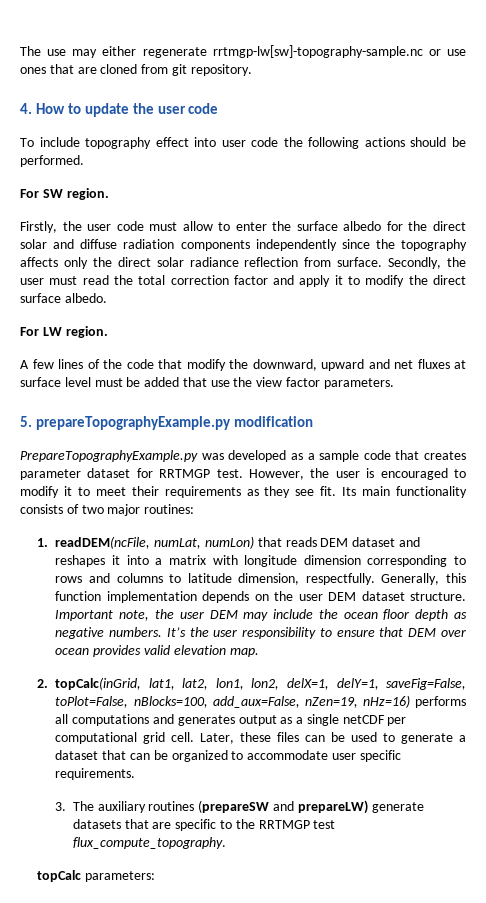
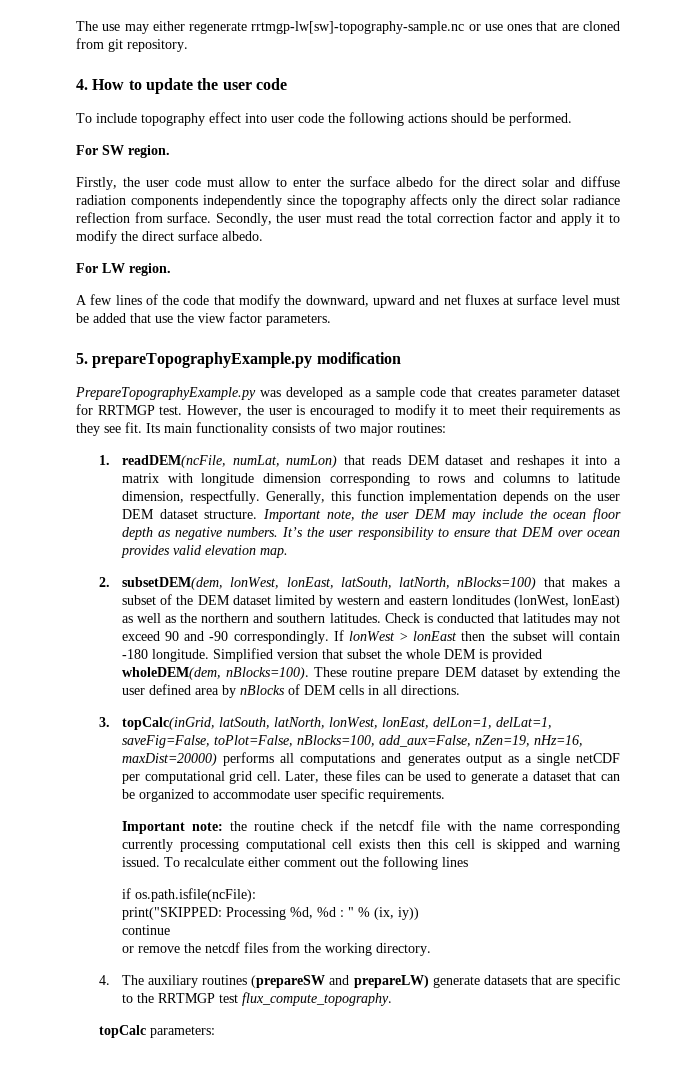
- 2. topCalc(inGrid, lat1, lat2, lon1, lon2, delX=1, delY=1, saveFig=False, toPlot=False, nBlocks=100, add_aux=False, nZen=19, nHz=16) performs all computations and generates output as a single netCDF per computational grid cell.
+ 2. subsetDEM(dem, lonWest, lonEast, latSouth, latNorth, nBlocks=100) that makes a subset of the DEM dataset limited by western and eastern londitudes (lonWest, lonEast) as well as the northern and southern latitudes. Check is conducted that latitudes may not exceed 90 and -90 correspondingly. If lonWest > lonEast then the subset will contain -180 longitude. Simplified version that subset the whole DEM is provided wholeDEM(dem, nBlocks=100). These routine prepare DEM dataset by extending the user defined area by nBlocks of DEM cells in all directions.
+ 3. topCalc(inGrid, latSouth, latNorth, lonWest, lonEast, delLon=1, delLat=1, saveFig=False, toPlot=False, nBlocks=100, add_aux=False, nZen=19, nHz=16, maxDist=20000) performs all computations and generates output as a single netCDF per computational grid cell.
- 3. The auxiliary routines (prepareSW and prepareLW) generate datasets that are specific to the RRTMGP test flux_compute_topography.
+ Important note: the routine check if the netcdf file with the name corresponding currently processing computational cell exists then this cell is skipped and warning issued. To recalculate either comment out the following lines
+ if os.path.isfile(ncFile):
+ print("SKIPPED: Processing %d, %d : " % (ix, iy))
+ continue
+ or remove the netcdf files from the working directory.
+ 4. The auxiliary routines (prepareSW and prepareLW) generate datasets that are specific to the RRTMGP test flux_compute_topography.

